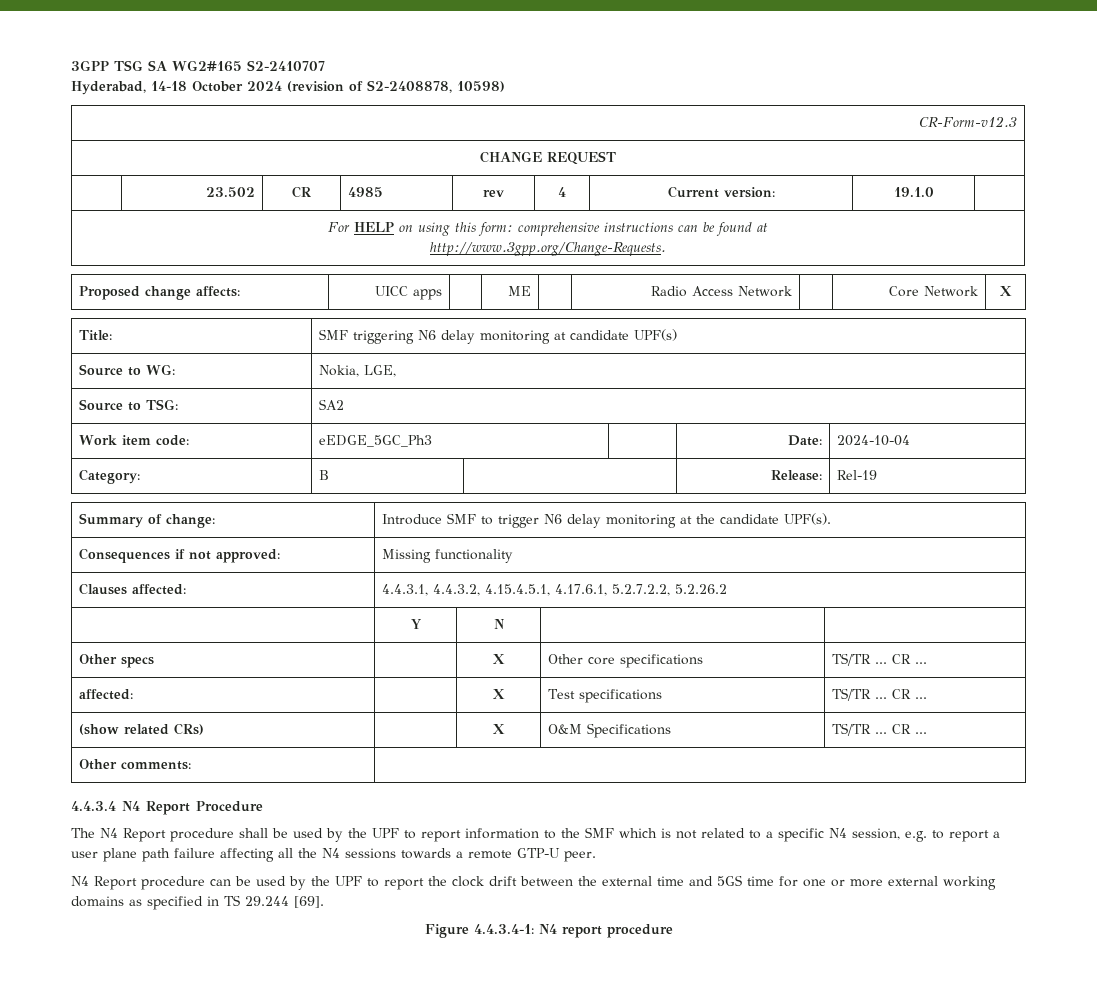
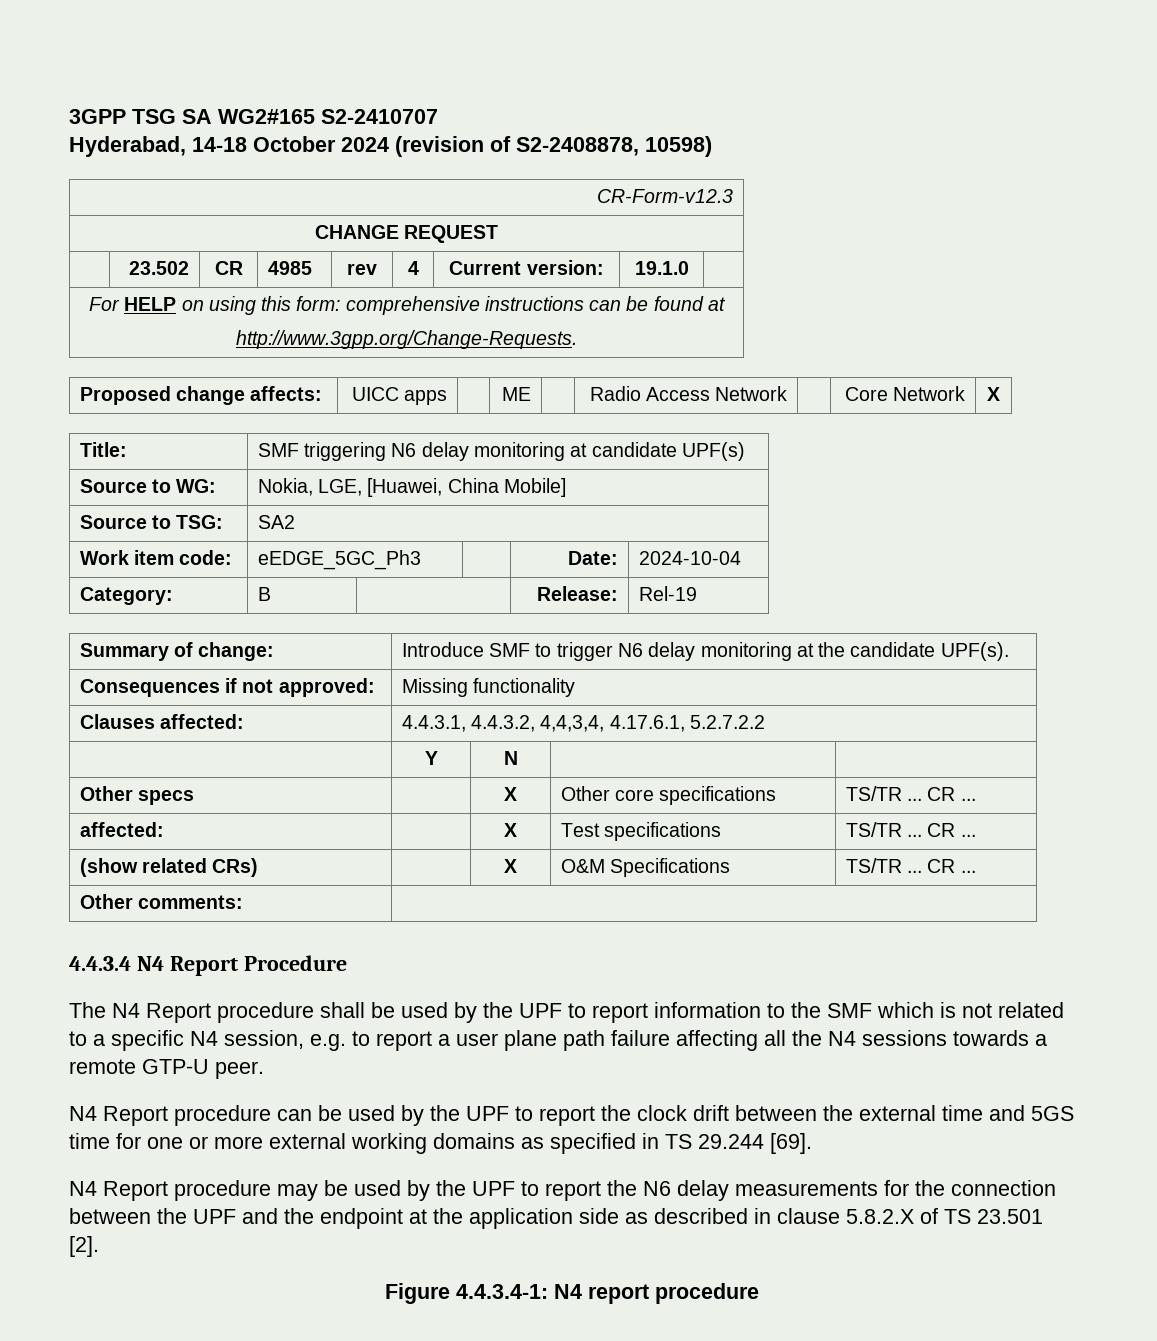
- Source to WG: | Nokia, LGE,
+ Source to WG: | Nokia, LGE, [Huawei, China Mobile]
- Clauses affected: | 4.4.3.1, 4.4.3.2, 4.15.4.5.1, 4.17.6.1, 5.2.7.2.2, 5.2.26.2
+ Clauses affected: | 4.4.3.1, 4.4.3.2, 4,4,3,4, 4.17.6.1, 5.2.7.2.2
+ N4 Report procedure may be used by the UPF to report the N6 delay measurements for the connection between the UPF and the endpoint at the application side as described in clause 5.8.2.X of TS 23.501 [2].

